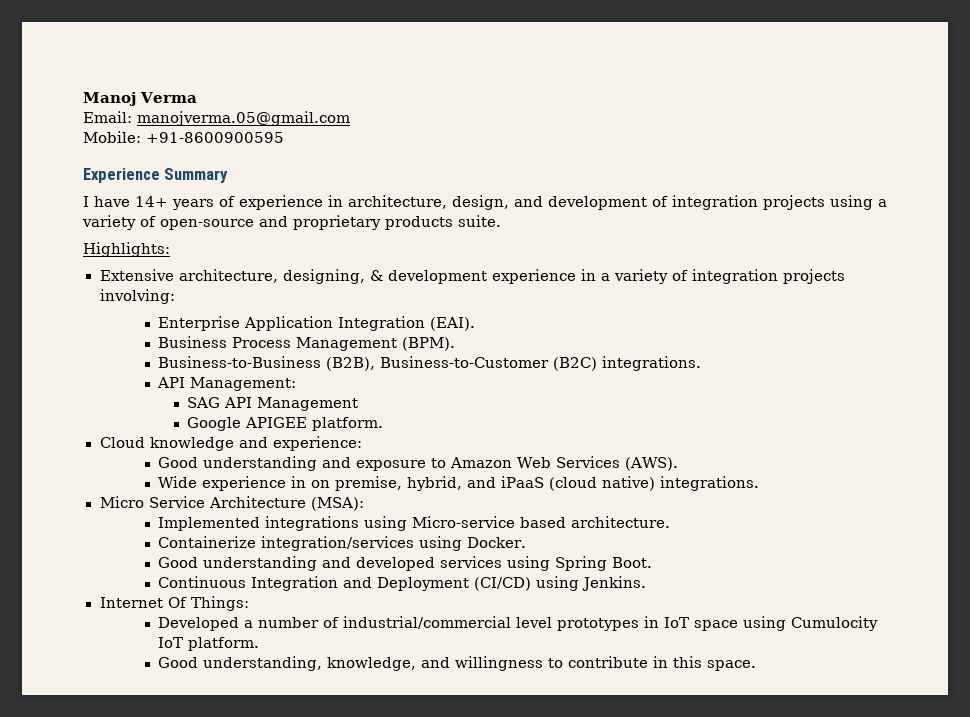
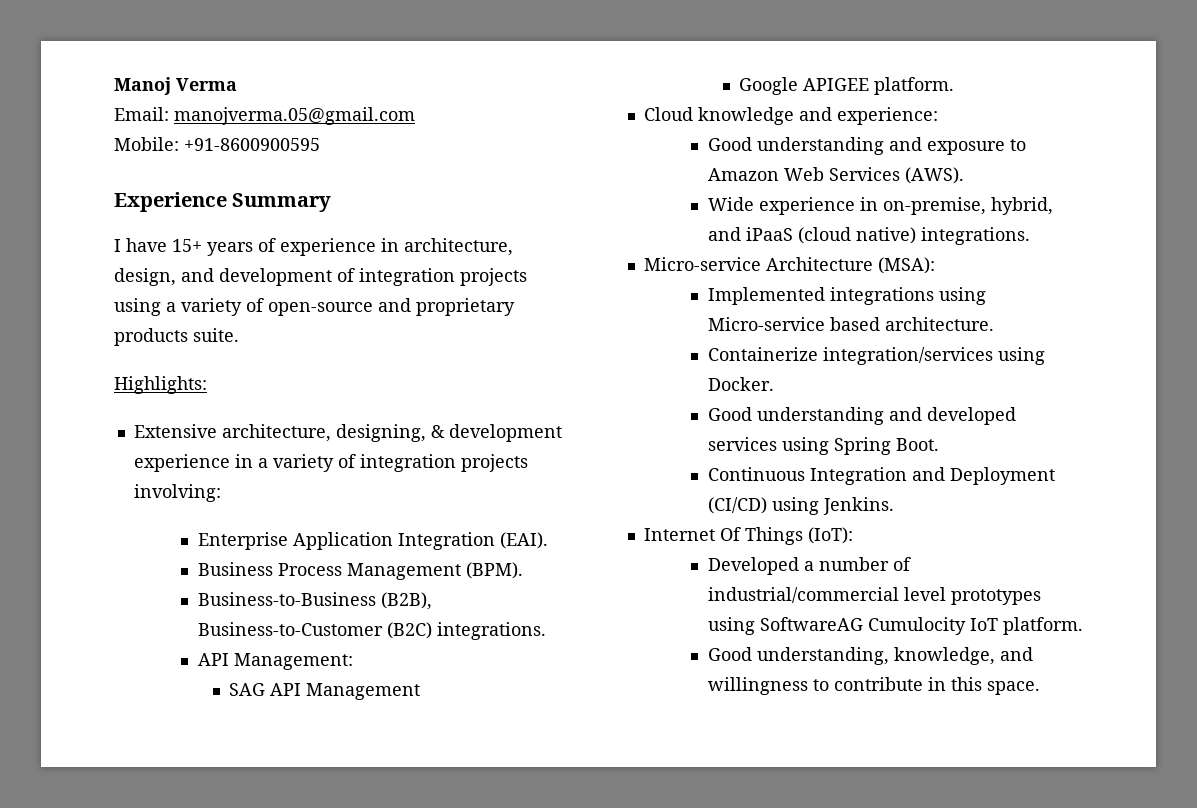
- I have 14+ years of experience in architecture, design, and development of integration projects using a variety of open-source and proprietary products suite.
+ I have 15+ years of experience in architecture, design, and development of integration projects using a variety of open-source and proprietary products suite.
- Wide experience in on premise, hybrid, and iPaaS (cloud native) integrations.
+ Wide experience in on-premise, hybrid, and iPaaS (cloud native) integrations.
- Micro Service Architecture (MSA):
+ Micro-service Architecture (MSA):
- Internet Of Things:
+ Internet Of Things (IoT):
- Developed a number of industrial/commercial level prototypes in IoT space using Cumulocity IoT platform.
+ Developed a number of industrial/commercial level prototypes using SoftwareAG Cumulocity IoT platform.

